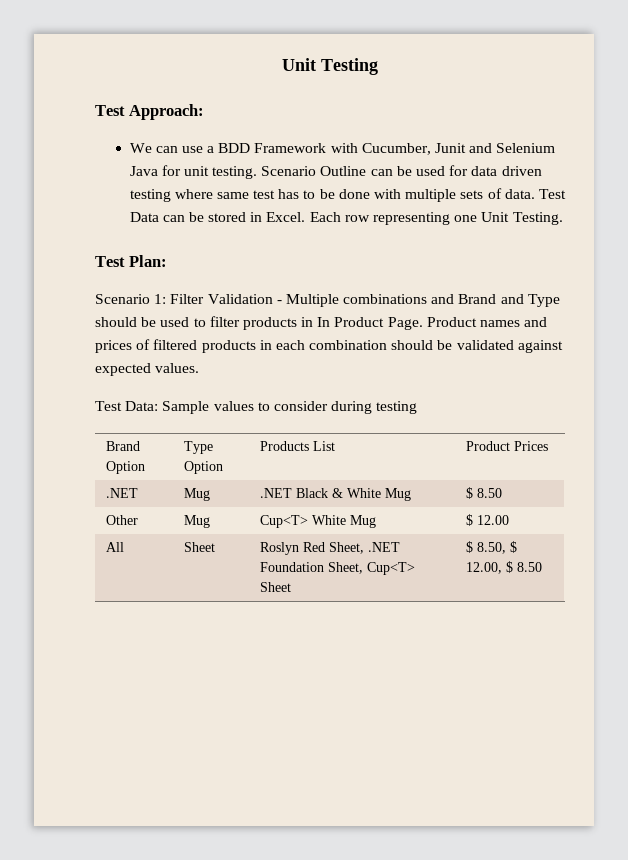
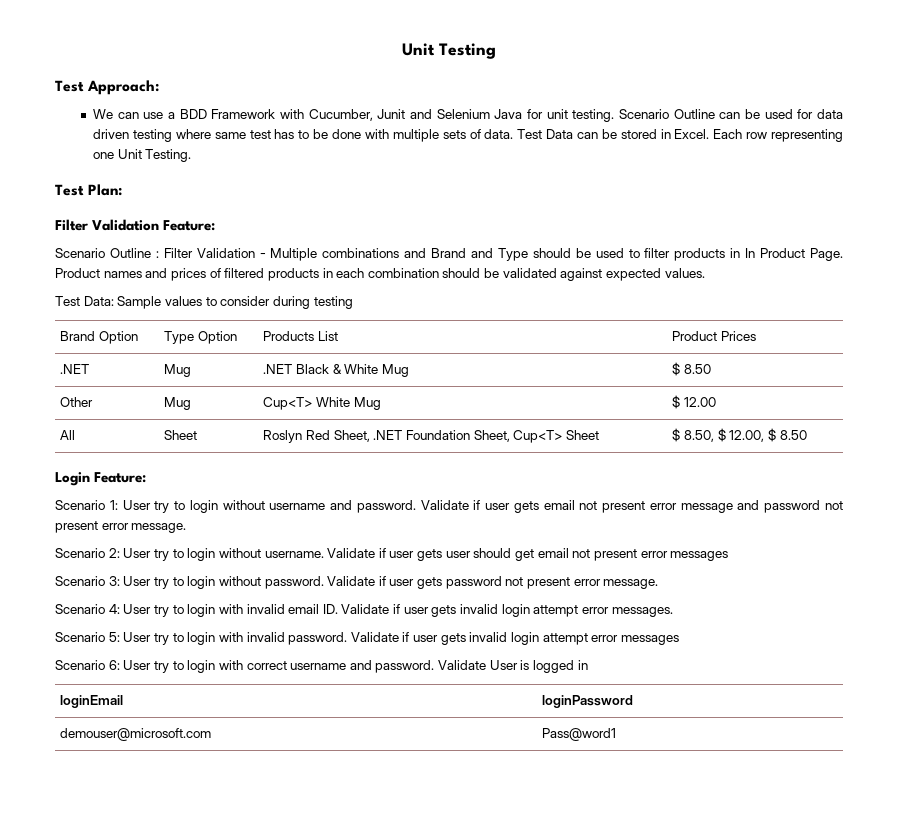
- Scenario 1: Filter Validation - Multiple combinations and Brand and Type should be used to filter products in In Product Page.
+ Filter Validation Feature:
+ Scenario Outline : Filter Validation - Multiple combinations and Brand and Type should be used to filter products in In Product Page.
+ Login Feature:
+ Scenario 1: User try to login without username and password. Validate if user gets email not present error message and password not present error message.
+ Scenario 2: User try to login without username. Validate if user gets user should get email not present error messages
+ Scenario 3: User try to login without password. Validate if user gets password not present error message.
+ Scenario 4: User try to login with invalid email ID. Validate if user gets invalid login attempt error messages.
+ Scenario 5: User try to login with invalid password. Validate if user gets invalid login attempt error messages
+ Scenario 6: User try to login with correct username and password. Validate User is logged in
+ loginEmail | loginPassword
+ demouser@microsoft.com | Pass@word1

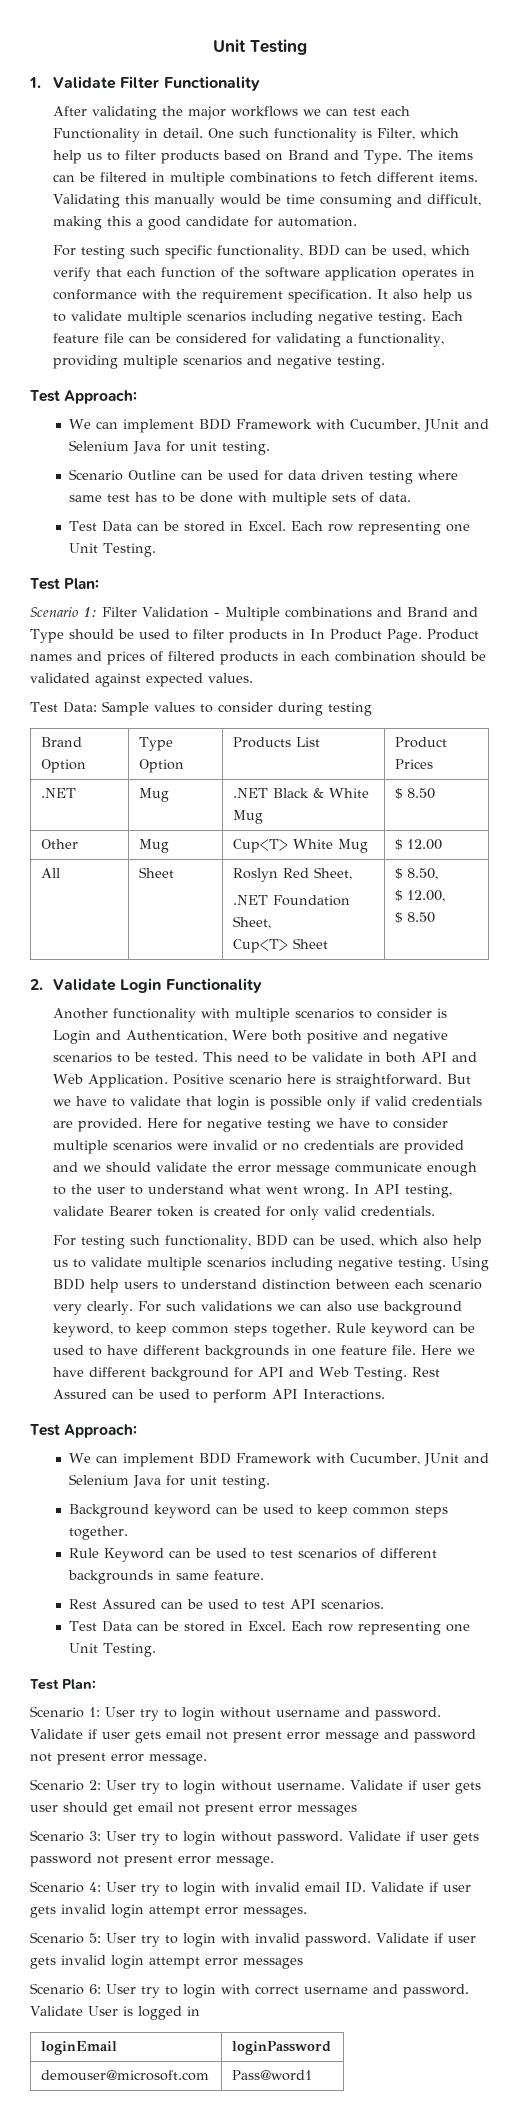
+ 1. Validate Filter Functionality
+ After validating the major workflows we can test each Functionality in detail. One such functionality is Filter, which help us to filter products based on Brand and Type. The items can be filtered in multiple combinations to fetch different items. Validating this manually would be time consuming and difficult, making this a good candidate for automation.
+ For testing such specific functionality, BDD can be used, which verify that each function of the software application operates in conformance with the requirement specification. It also help us to validate multiple scenarios including negative testing. Each feature file can be considered for validating a functionality, providing multiple scenarios and negative testing.
  Test Approach:
- We can use a BDD Framework with Cucumber, Junit and Selenium Java for unit testing. Scenario Outline can be used for data driven testing where same test has to be done with multiple sets of data. Test Data can be stored in Excel.
+ We can implement BDD Framework with Cucumber, JUnit and Selenium Java for unit testing.
+ Scenario Outline can be used for data driven testing where same test has to be done with multiple sets of data.
+ Test Data can be stored in Excel.
- Filter Validation Feature:
- Scenario Outline : Filter Validation - Multiple combinations and Brand and Type should be used to filter products in In Product Page.
+ Scenario 1: Filter Validation - Multiple combinations and Brand and Type should be used to filter products in In Product Page.
- All | Sheet | Roslyn Red Sheet, .NET Foundation Sheet, Cup<T> Sheet | $ 8.50, $ 12.00, $ 8.50
- Login Feature:
+ All | Sheet | Roslyn Red Sheet,
+ .NET Foundation Sheet,
+ Cup<T> Sheet | $ 8.50,
+ $ 12.00,
+ $ 8.50
+ 2. Validate Login Functionality
+ Another functionality with multiple scenarios to consider is Login and Authentication, Were both positive and negative scenarios to be tested. This need to be validate in both API and Web Application. Positive scenario here is straightforward. But we have to validate that login is possible only if valid credentials are provided. Here for negative testing we have to consider multiple scenarios were invalid or no credentials are provided and we should validate the error message communicate enough to the user to understand what went wrong. In API testing, validate Bearer token is created for only valid credentials.
+ For testing such functionality, BDD can be used, which also help us to validate multiple scenarios including negative testing. Using BDD help users to understand distinction between each scenario very clearly. For such validations we can also use background keyword, to keep common steps together. Rule keyword can be used to have different backgrounds in one feature file. Here we have different background for API and Web Testing. Rest Assured can be used to perform API Interactions.
+ Test Approach:
+ We can implement BDD Framework with Cucumber, JUnit and Selenium Java for unit testing.
+ Background keyword can be used to keep common steps together.
+ Rule Keyword can be used to test scenarios of different backgrounds in same feature.
+ Rest Assured can be used to test API scenarios.
+ Test Data can be stored in Excel. Each row representing one Unit Testing.
+ Test Plan:

